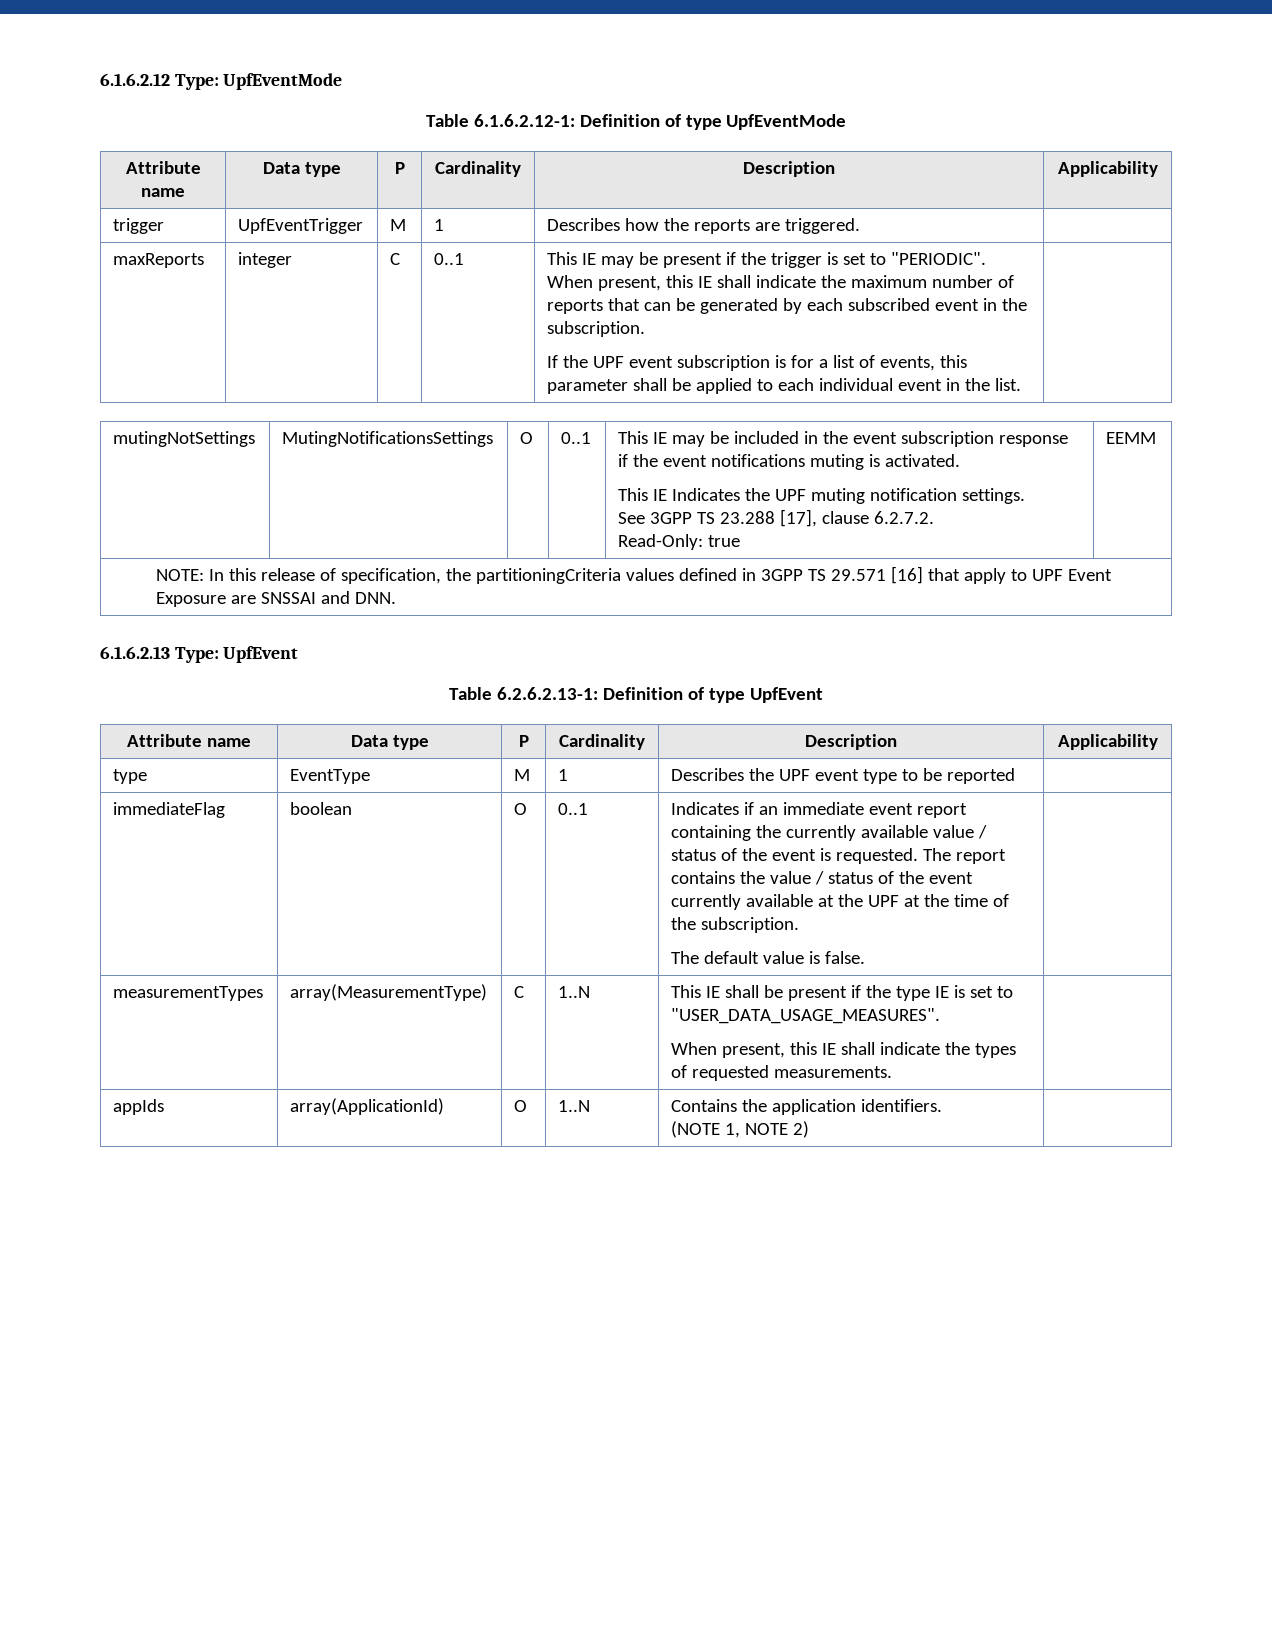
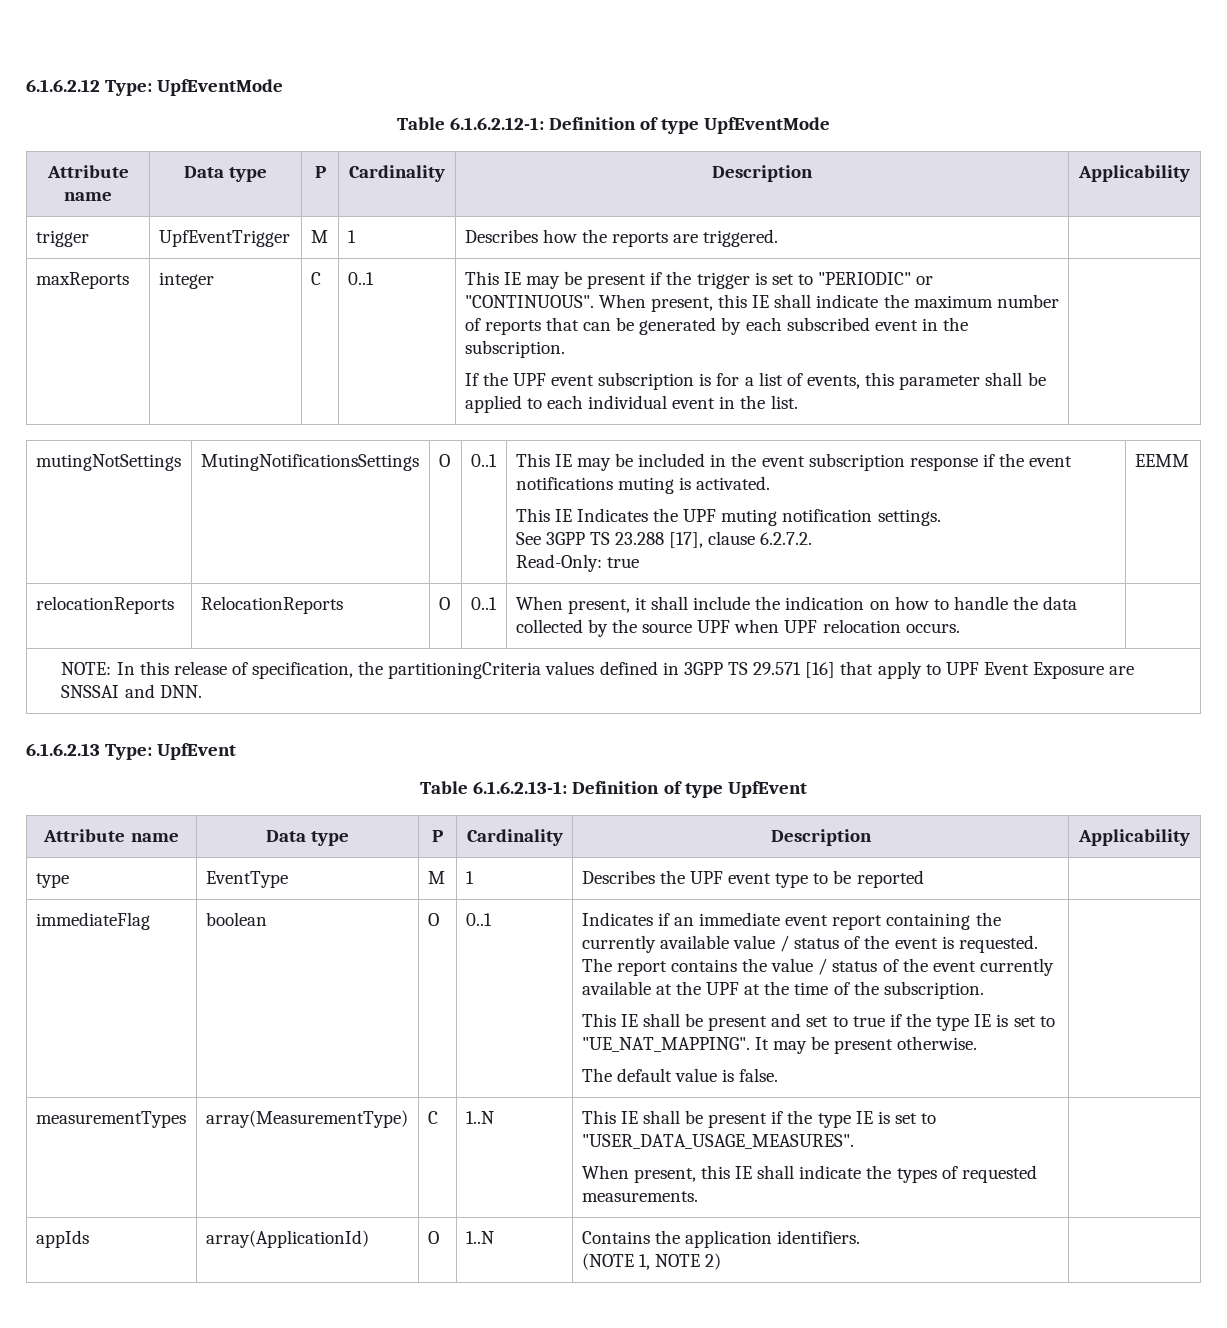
- This IE may be present if the trigger is set to "PERIODIC".
+ This IE may be present if the trigger is set to "PERIODIC" or "CONTINUOUS".
+ relocationReports | RelocationReports | O | 0..1 | When present, it shall include the indication on how to handle the data collected by the source UPF when UPF relocation occurs. |
- Table 6.2.6.2.13-1: Definition of type UpfEvent
+ Table 6.1.6.2.13-1: Definition of type UpfEvent
+ This IE shall be present and set to true if the type IE is set to "UE_NAT_MAPPING". It may be present otherwise.

